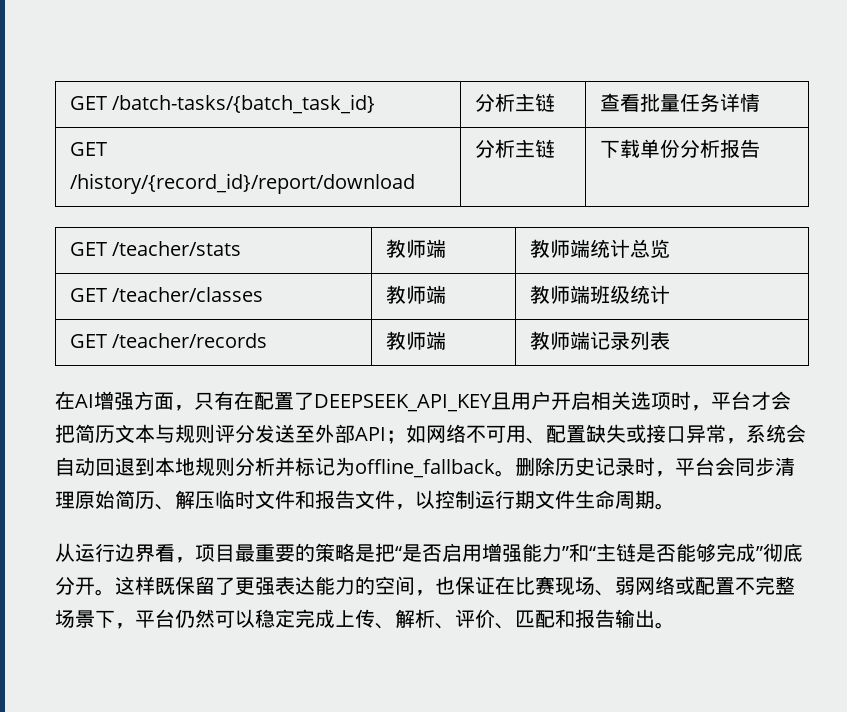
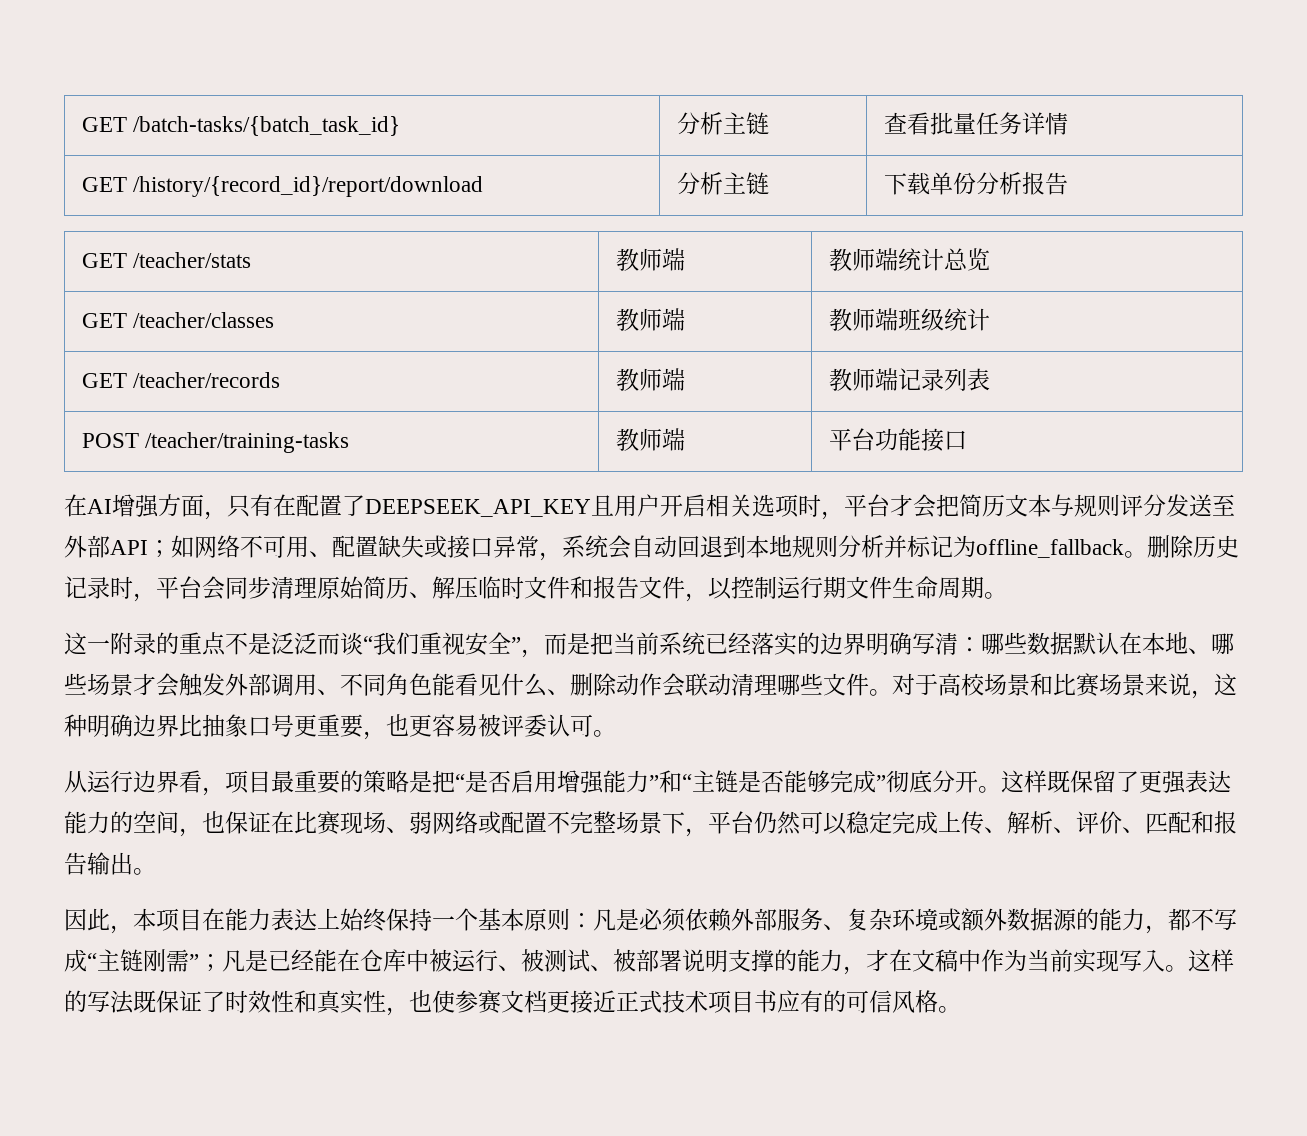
+ POST /teacher/training-tasks | 教师端 | 平台功能接口
+ 这一附录的重点不是泛泛而谈“我们重视安全”，而是把当前系统已经落实的边界明确写清：哪些数据默认在本地、哪些场景才会触发外部调用、不同角色能看见什么、删除动作会联动清理哪些文件。对于高校场景和比赛场景来说，这种明确边界比抽象口号更重要，也更容易被评委认可。
+ 因此，本项目在能力表达上始终保持一个基本原则：凡是必须依赖外部服务、复杂环境或额外数据源的能力，都不写成“主链刚需”；凡是已经能在仓库中被运行、被测试、被部署说明支撑的能力，才在文稿中作为当前实现写入。这样的写法既保证了时效性和真实性，也使参赛文档更接近正式技术项目书应有的可信风格。

